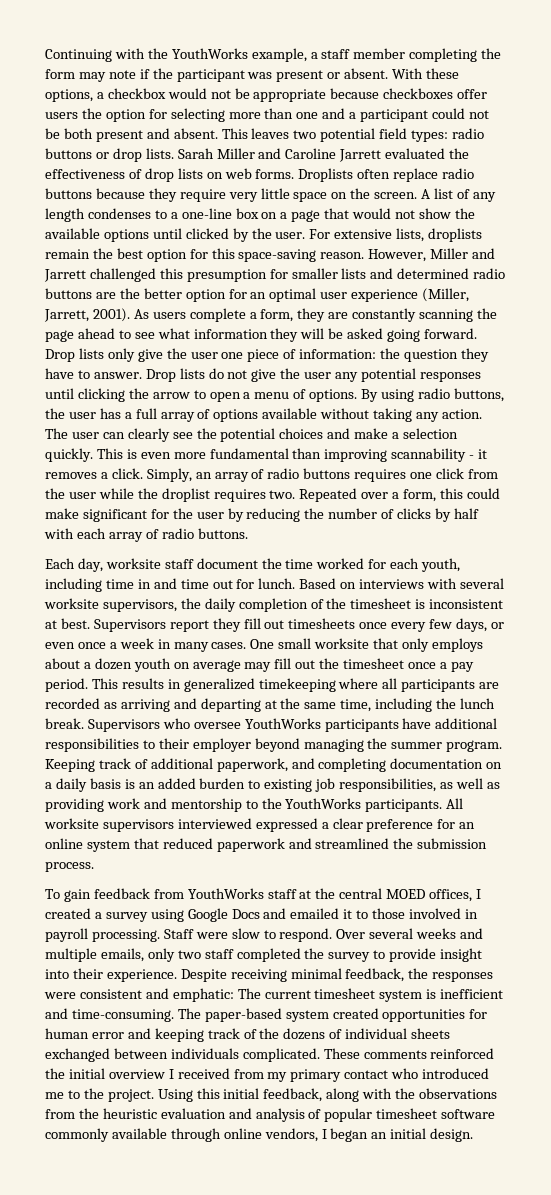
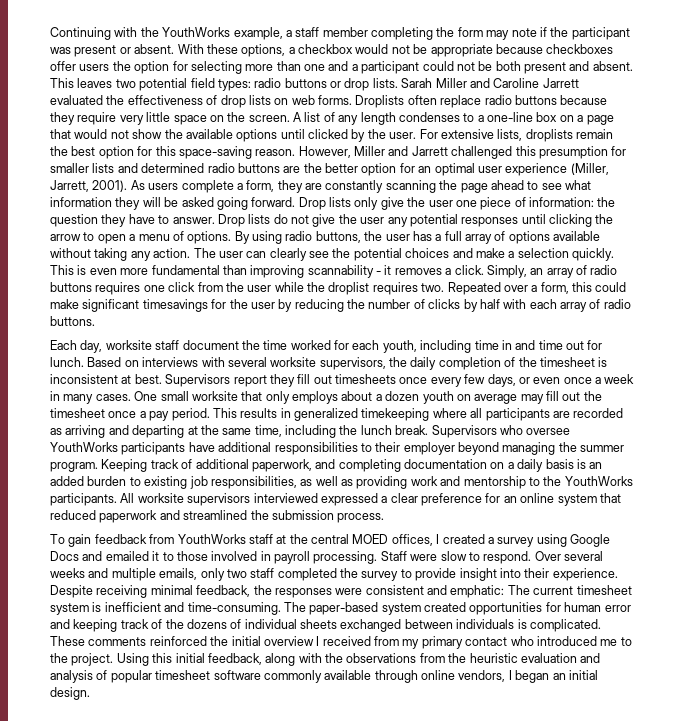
- Repeated over a form, this could make significant for the user by reducing the number of clicks by half with each array of radio buttons.
+ Repeated over a form, this could make significant timesavings for the user by reducing the number of clicks by half with each array of radio buttons.
- The paper-based system created opportunities for human error and keeping track of the dozens of individual sheets exchanged between individuals complicated.
+ The paper-based system created opportunities for human error and keeping track of the dozens of individual sheets exchanged between individuals is complicated.

